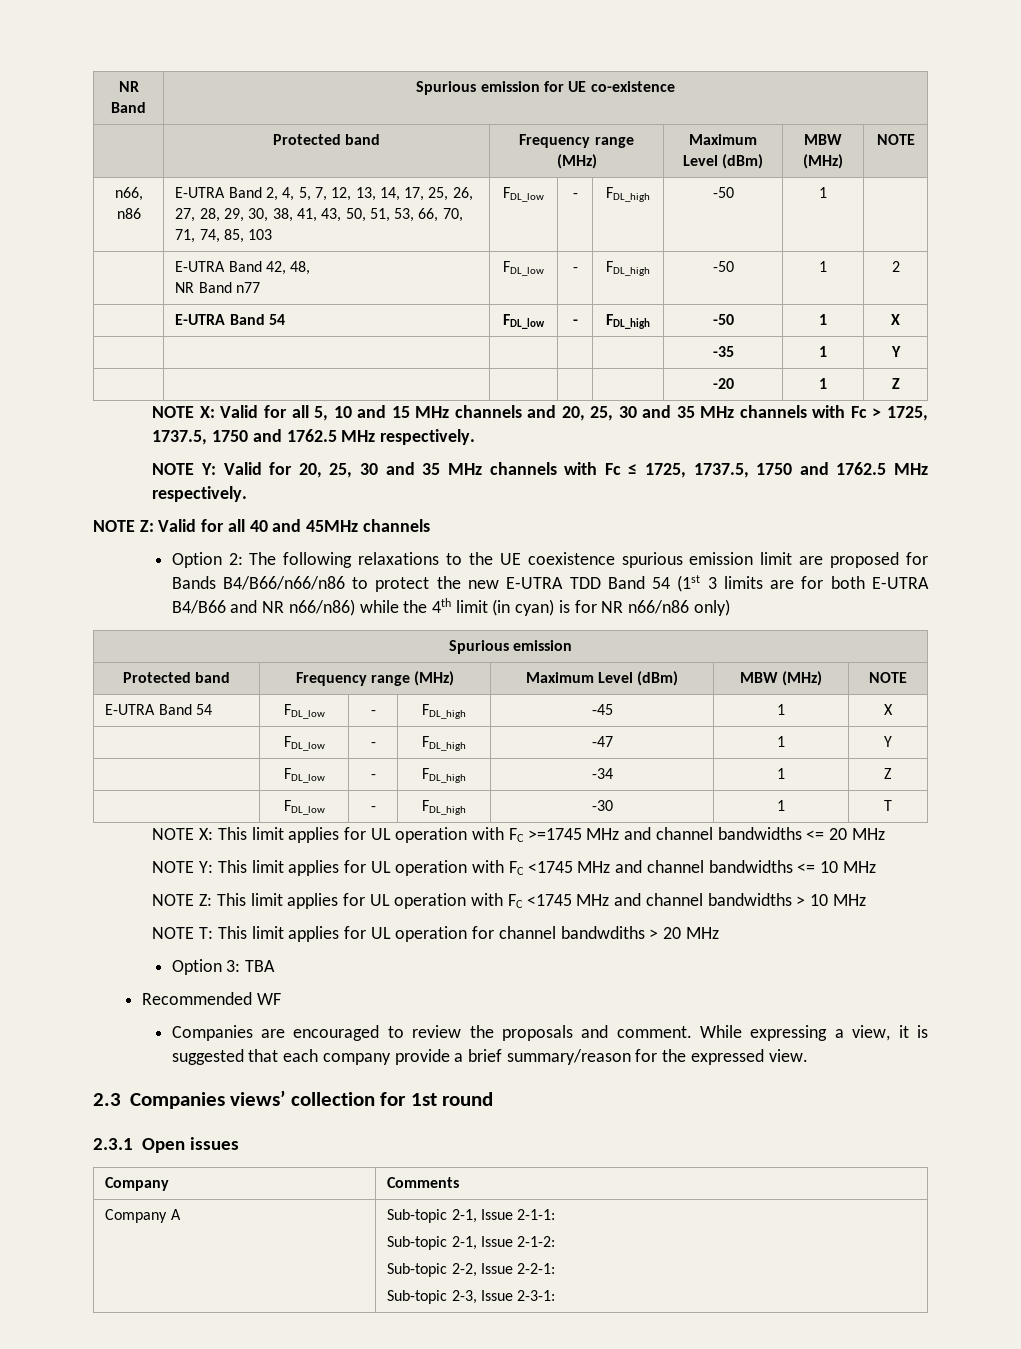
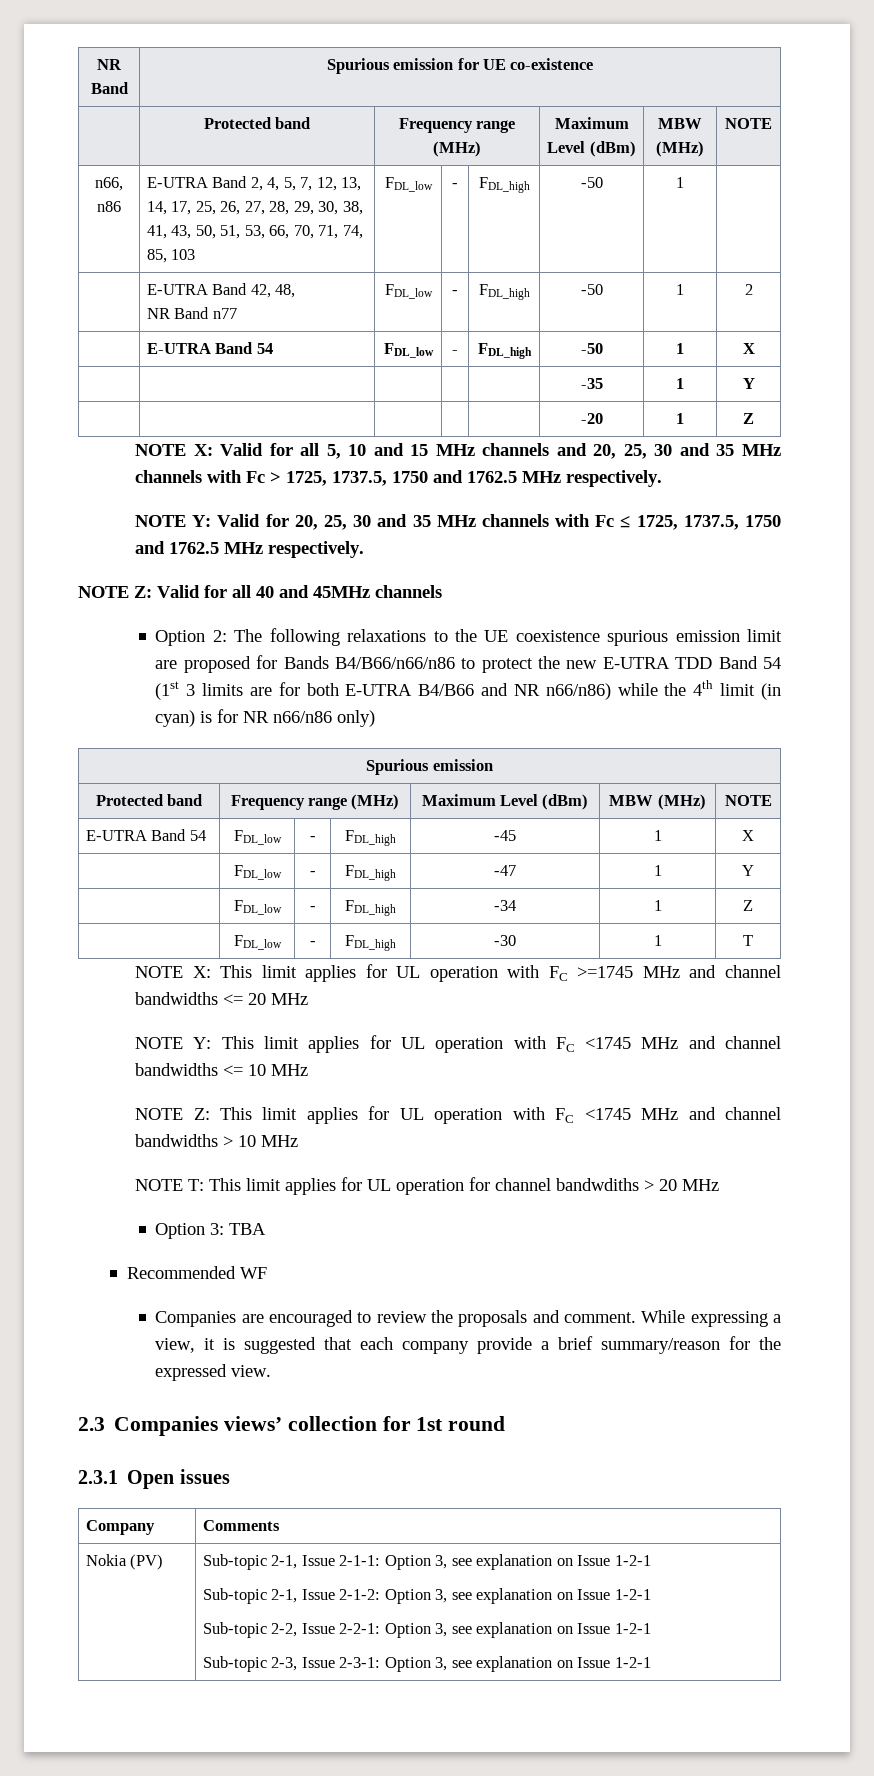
- Company A
+ Nokia (PV)
- Sub-topic 2-1, Issue 2-1-1:
- Sub-topic 2-1, Issue 2-1-2:
- Sub-topic 2-2, Issue 2-2-1:
- Sub-topic 2-3, Issue 2-3-1:
+ Sub-topic 2-1, Issue 2-1-1: Option 3, see explanation on Issue 1-2-1
+ Sub-topic 2-1, Issue 2-1-2: Option 3, see explanation on Issue 1-2-1
+ Sub-topic 2-2, Issue 2-2-1: Option 3, see explanation on Issue 1-2-1
+ Sub-topic 2-3, Issue 2-3-1: Option 3, see explanation on Issue 1-2-1

